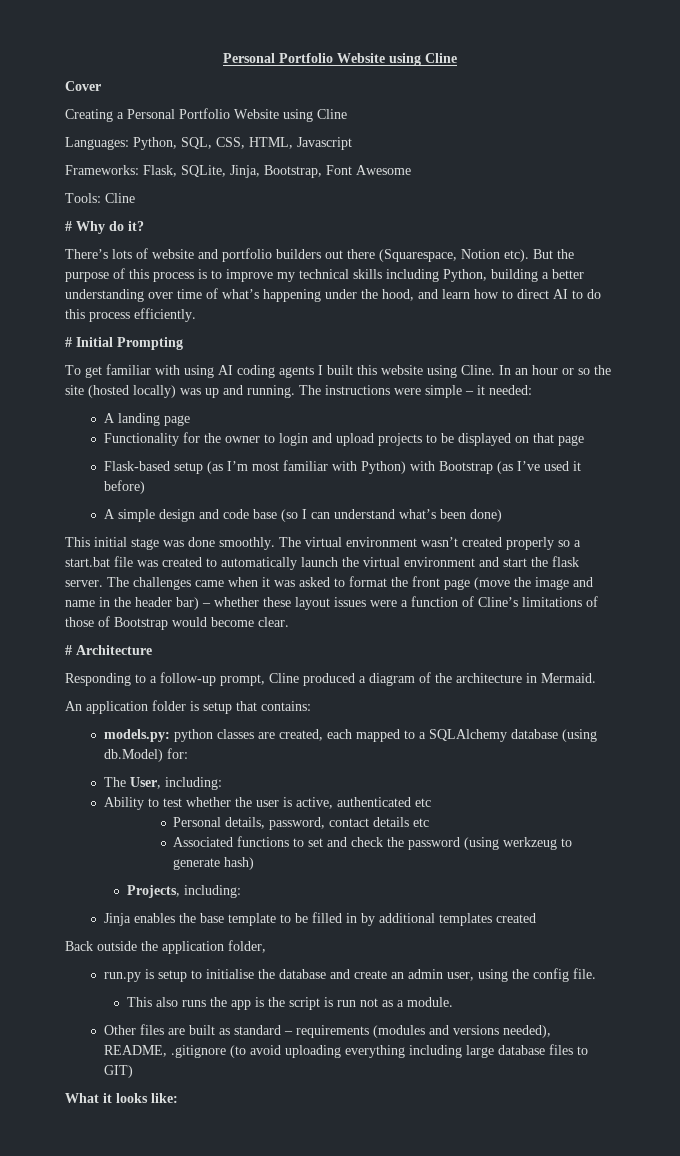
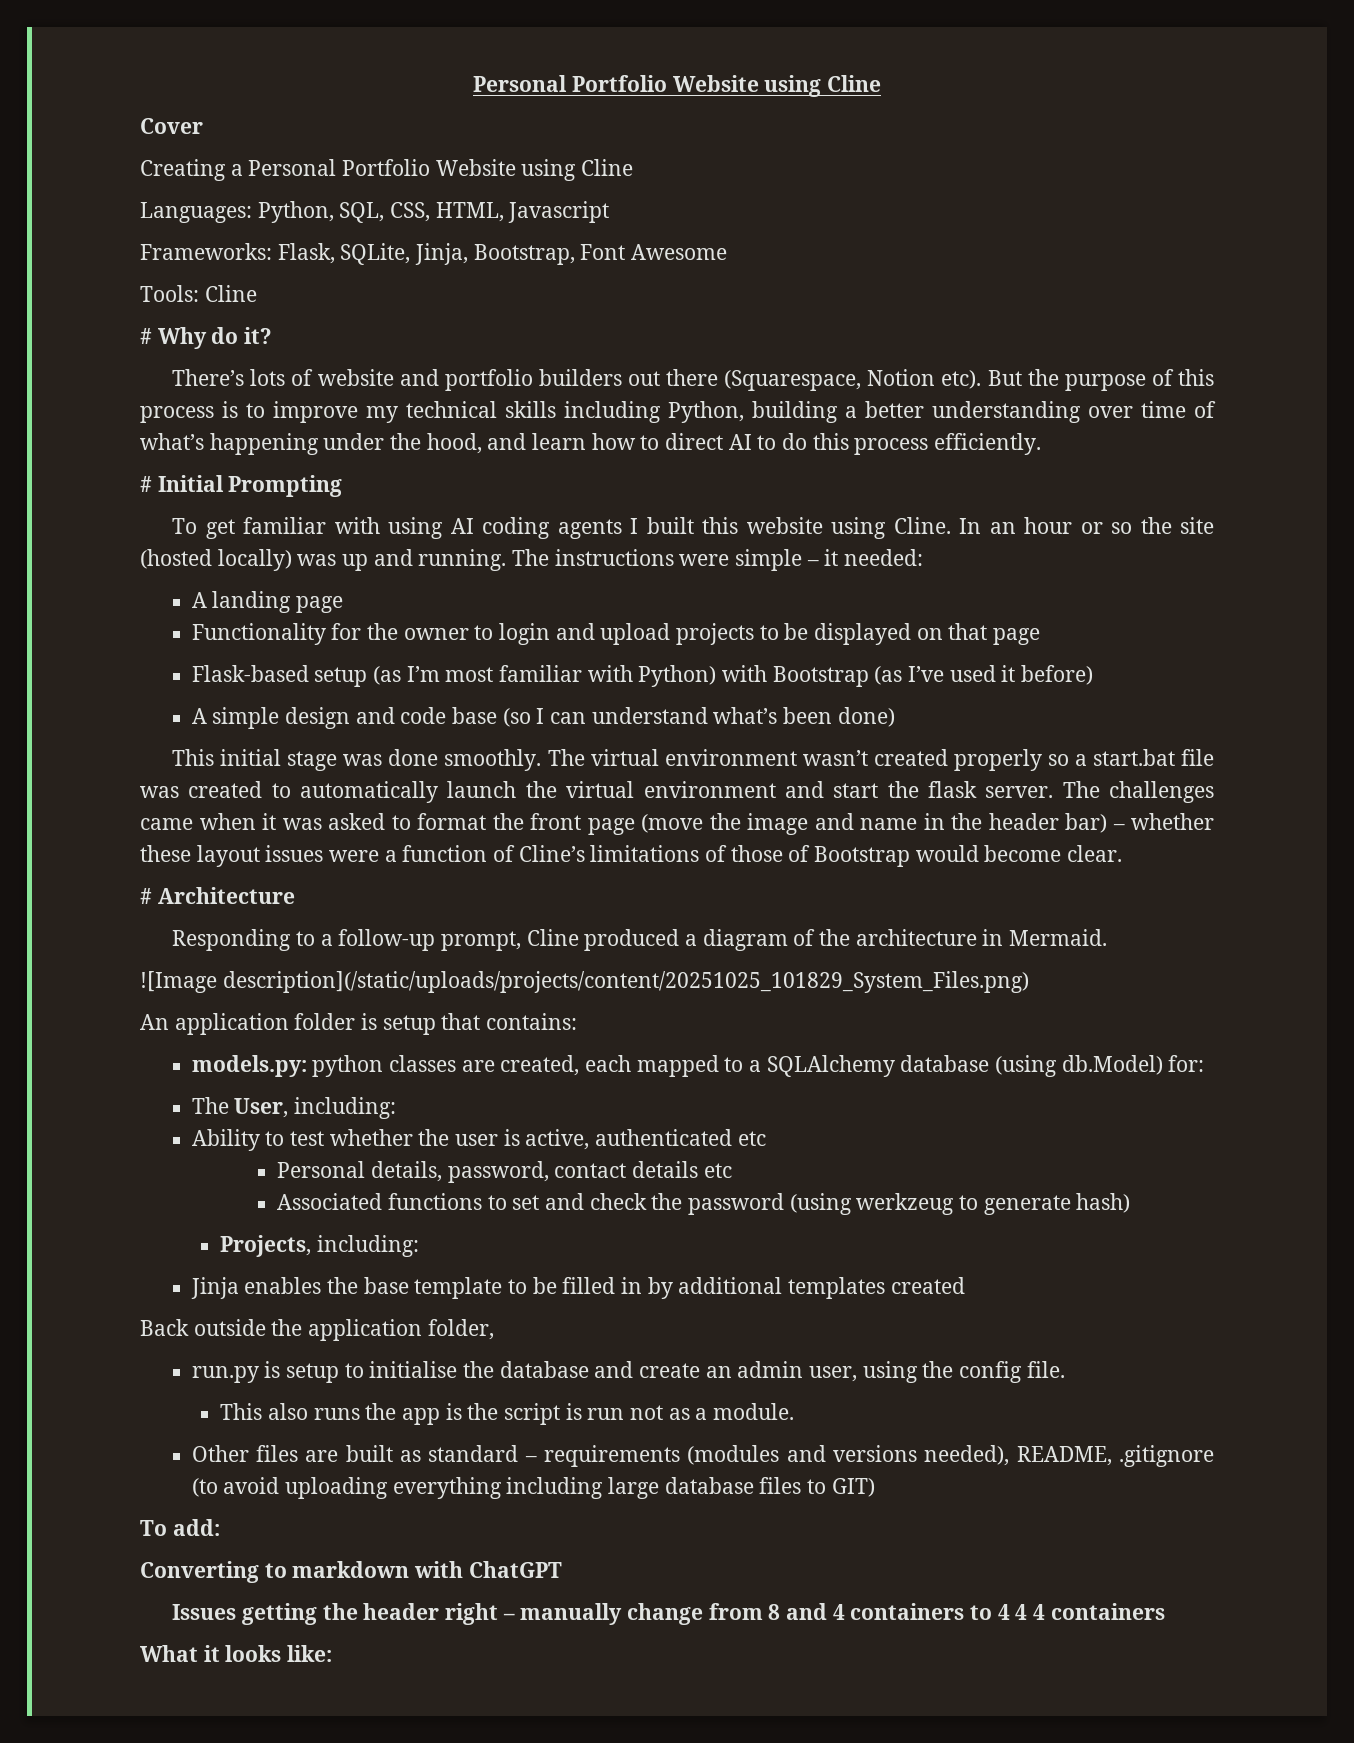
+ ![Image description](/static/uploads/projects/content/20251025_101829_System_Files.png)
+ To add:
+ Converting to markdown with ChatGPT
+ Issues getting the header right – manually change from 8 and 4 containers to 4 4 4 containers

